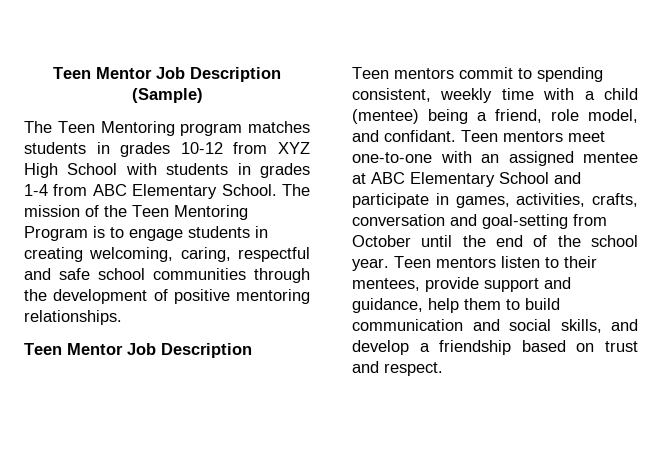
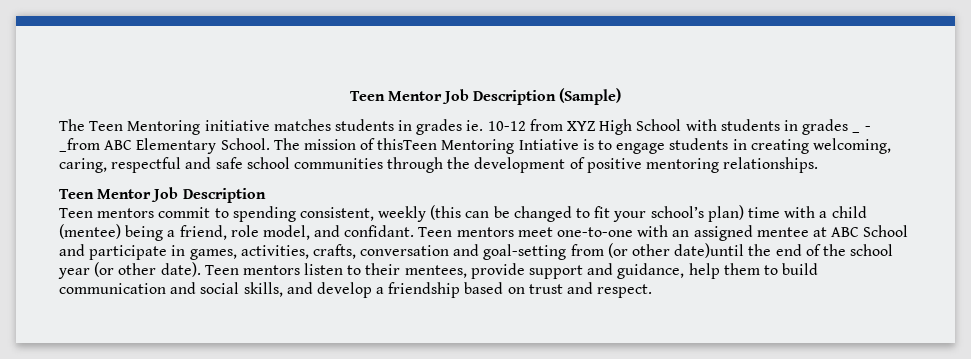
- The Teen Mentoring program matches students in grades 10-12 from XYZ High School with students in grades 1-4 from ABC Elementary School.
+ The Teen Mentoring initiative matches students in grades ie. 10-12 from XYZ High School with students in grades _ - _from ABC Elementary School.
- The mission of the Teen Mentoring Program is to engage students in creating welcoming, caring, respectful and safe school communities through the development of positive mentoring relationships.
+ The mission of thisTeen Mentoring Intiative is to engage students in creating welcoming, caring, respectful and safe school communities through the development of positive mentoring relationships.
- Teen mentors commit to spending consistent, weekly time with a child (mentee) being a friend, role model, and confidant.
+ Teen mentors commit to spending consistent, weekly (this can be changed to fit your school’s plan) time with a child (mentee) being a friend, role model, and confidant.
- Teen mentors meet one-to-one with an assigned mentee at ABC Elementary School and participate in games, activities, crafts, conversation and goal-setting from October until the end of the school year.
+ Teen mentors meet one-to-one with an assigned mentee at ABC School and participate in games, activities, crafts, conversation and goal-setting from (or other date)until the end of the school year (or other date).

